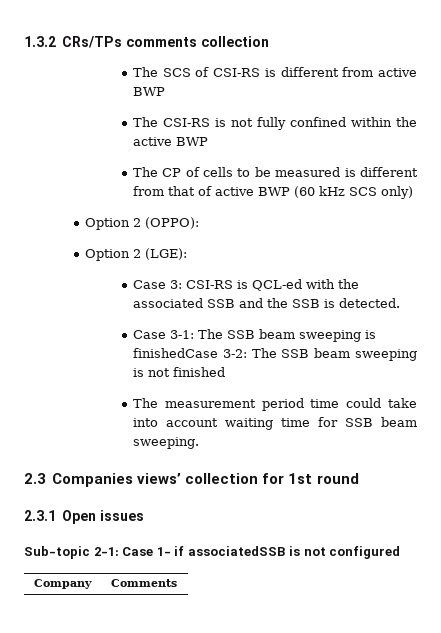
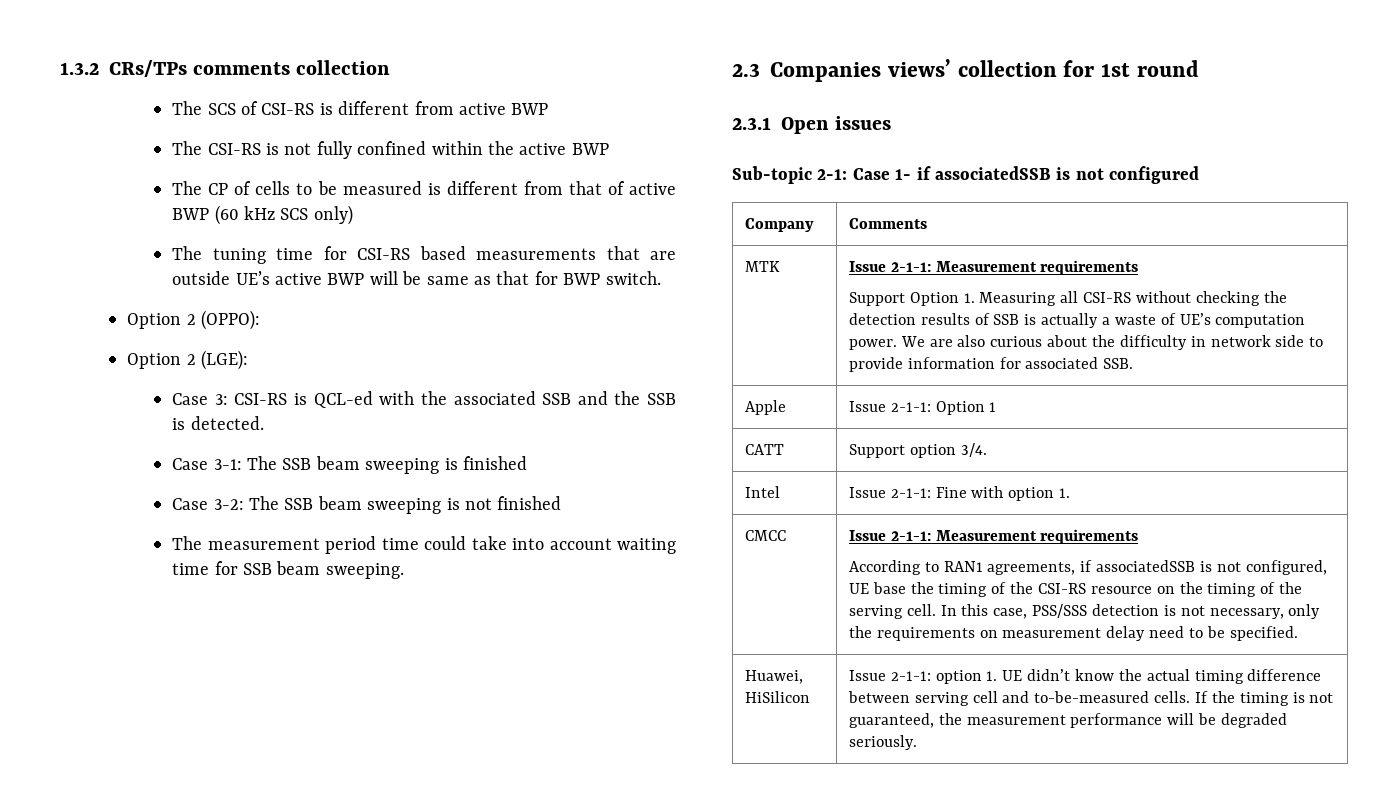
+ The tuning time for CSI-RS based measurements that are outside UE’s active BWP will be same as that for BWP switch.
- Case 3-1: The SSB beam sweeping is finishedCase 3-2: The SSB beam sweeping is not finished
+ Case 3-1: The SSB beam sweeping is finished
+ Case 3-2: The SSB beam sweeping is not finished
+ MTK | Issue 2-1-1: Measurement requirements
+ Support Option 1. Measuring all CSI-RS without checking the detection results of SSB is actually a waste of UE’s computation power. We are also curious about the difficulty in network side to provide information for associated SSB.
+ Apple | Issue 2-1-1: Option 1
+ CATT | Support option 3/4.
+ Intel | Issue 2-1-1: Fine with option 1.
+ CMCC | Issue 2-1-1: Measurement requirements
+ According to RAN1 agreements, if associatedSSB is not configured, UE base the timing of the CSI-RS resource on the timing of the serving cell. In this case, PSS/SSS detection is not necessary, only the requirements on measurement delay need to be specified.
+ Huawei, HiSilicon | Issue 2-1-1: option 1. UE didn’t know the actual timing difference between serving cell and to-be-measured cells. If the timing is not guaranteed, the measurement performance will be degraded seriously.

